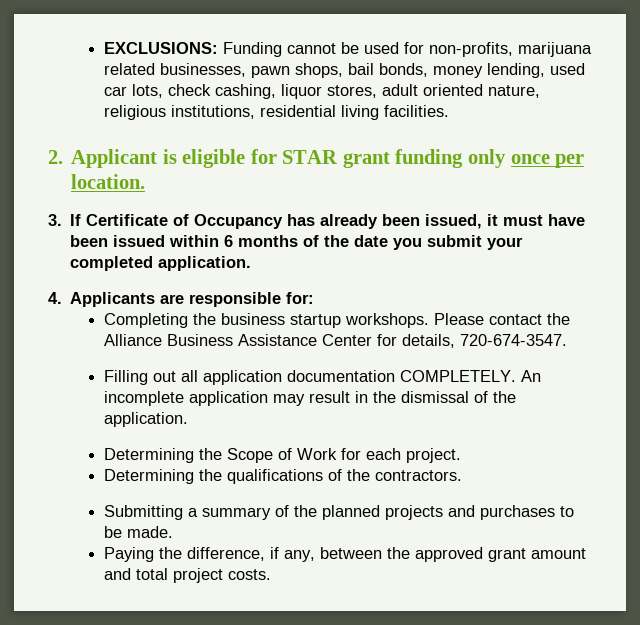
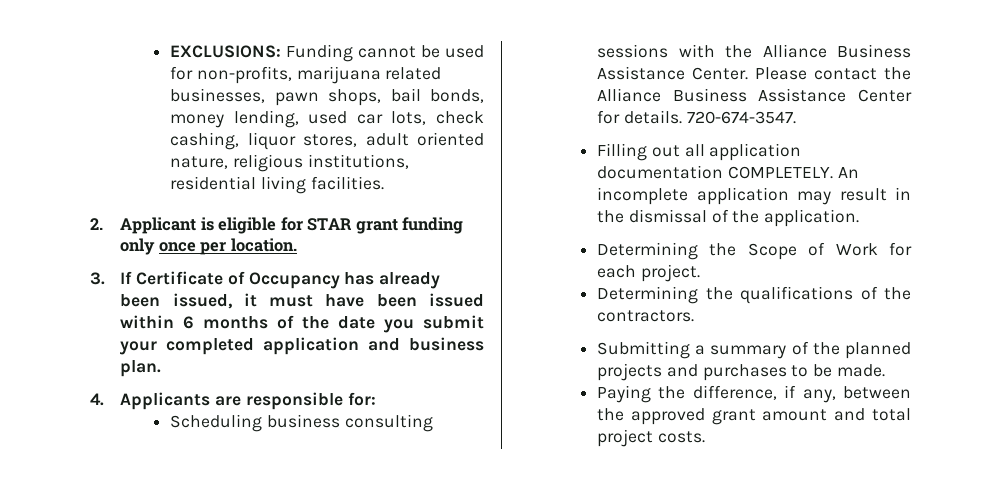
- 3. If Certificate of Occupancy has already been issued, it must have been issued within 6 months of the date you submit your completed application.
+ 3. If Certificate of Occupancy has already been issued, it must have been issued within 6 months of the date you submit your completed application and business plan.
- Completing the business startup workshops.
+ Scheduling business consulting sessions with the Alliance Business Assistance Center.
- Please contact the Alliance Business Assistance Center for details, 720-674-3547.
+ Please contact the Alliance Business Assistance Center for details. 720-674-3547.

